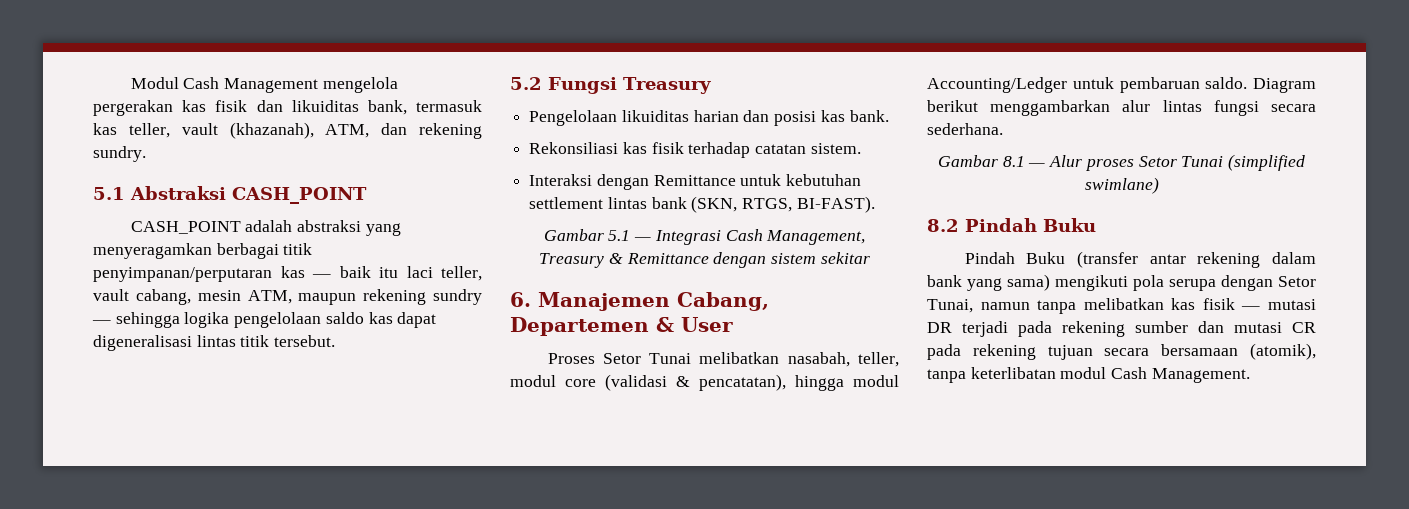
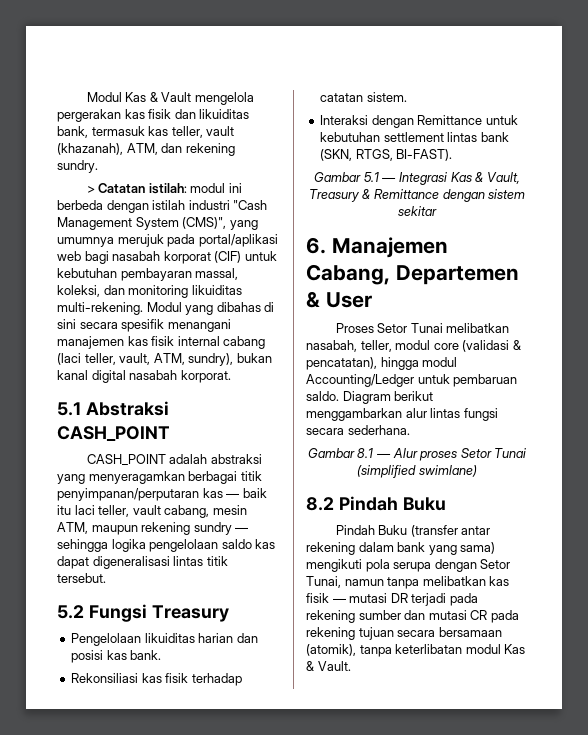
- Modul Cash Management mengelola pergerakan kas fisik dan likuiditas bank, termasuk kas teller, vault (khazanah), ATM, dan rekening sundry.
+ Modul Kas & Vault mengelola pergerakan kas fisik dan likuiditas bank, termasuk kas teller, vault (khazanah), ATM, dan rekening sundry.
+ > Catatan istilah: modul ini berbeda dengan istilah industri "Cash Management System (CMS)", yang umumnya merujuk pada portal/aplikasi web bagi nasabah korporat (CIF) untuk kebutuhan pembayaran massal, koleksi, dan monitoring likuiditas multi-rekening. Modul yang dibahas di sini secara spesifik menangani manajemen kas fisik internal cabang (laci teller, vault, ATM, sundry), bukan kanal digital nasabah korporat.
- Gambar 5.1 — Integrasi Cash Management, Treasury & Remittance dengan sistem sekitar
+ Gambar 5.1 — Integrasi Kas & Vault, Treasury & Remittance dengan sistem sekitar
- Pindah Buku (transfer antar rekening dalam bank yang sama) mengikuti pola serupa dengan Setor Tunai, namun tanpa melibatkan kas fisik — mutasi DR terjadi pada rekening sumber dan mutasi CR pada rekening tujuan secara bersamaan (atomik), tanpa keterlibatan modul Cash Management.
+ Pindah Buku (transfer antar rekening dalam bank yang sama) mengikuti pola serupa dengan Setor Tunai, namun tanpa melibatkan kas fisik — mutasi DR terjadi pada rekening sumber dan mutasi CR pada rekening tujuan secara bersamaan (atomik), tanpa keterlibatan modul Kas & Vault.

